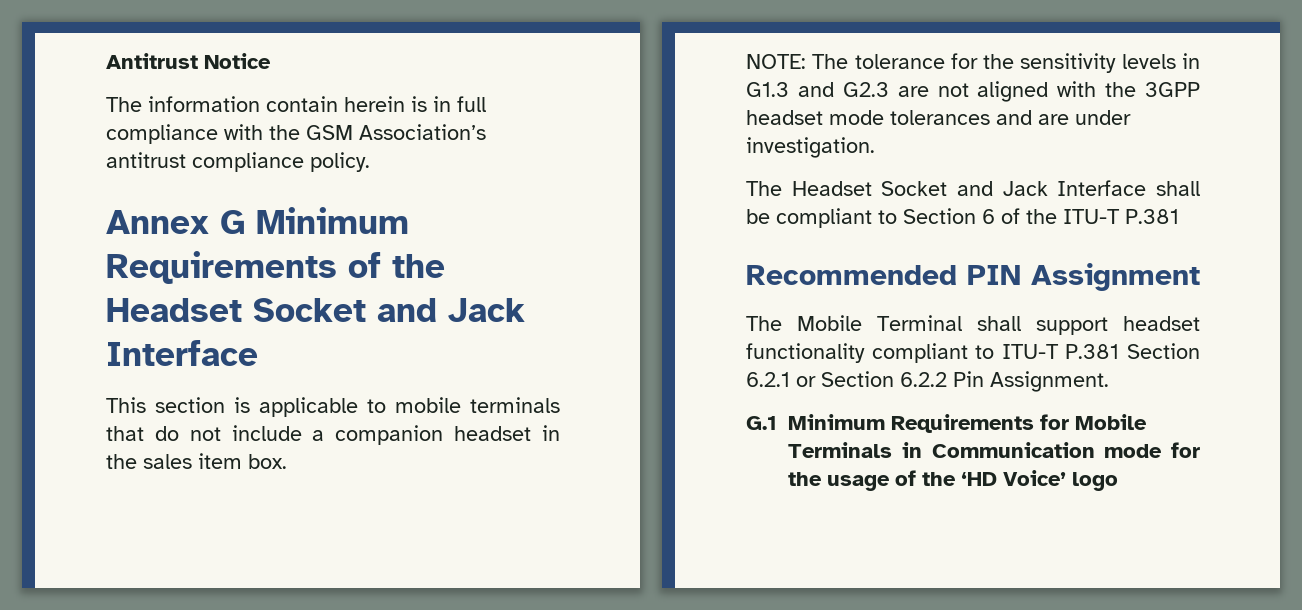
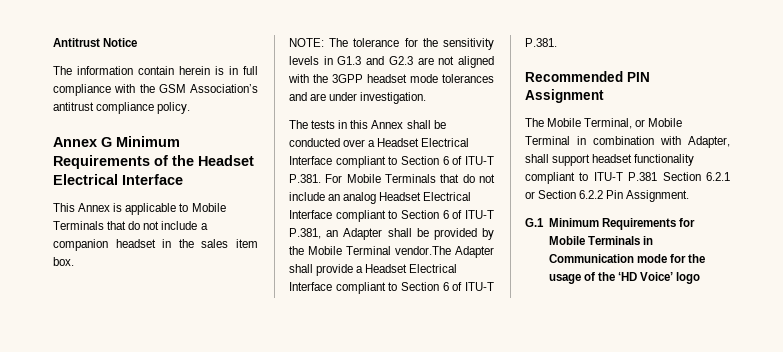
- Annex G Minimum Requirements of the Headset Socket and Jack Interface
+ Annex G Minimum Requirements of the Headset Electrical Interface
- This section is applicable to mobile terminals that do not include a companion headset in the sales item box.
+ This Annex is applicable to Mobile Terminals that do not include a companion headset in the sales item box.
- The Headset Socket and Jack Interface shall be compliant to Section 6 of the ITU-T P.381
+ The tests in this Annex shall be conducted over a Headset Electrical Interface compliant to Section 6 of ITU-T P.381. For Mobile Terminals that do not include an analog Headset Electrical Interface compliant to Section 6 of ITU-T P.381, an Adapter shall be provided by the Mobile Terminal vendor.The Adapter shall provide a Headset Electrical Interface compliant to Section 6 of ITU-T P.381.
- The Mobile Terminal shall support headset functionality compliant to ITU-T P.381 Section 6.2.1 or Section 6.2.2 Pin Assignment.
+ The Mobile Terminal, or Mobile Terminal in combination with Adapter, shall support headset functionality compliant to ITU-T P.381 Section 6.2.1 or Section 6.2.2 Pin Assignment.

